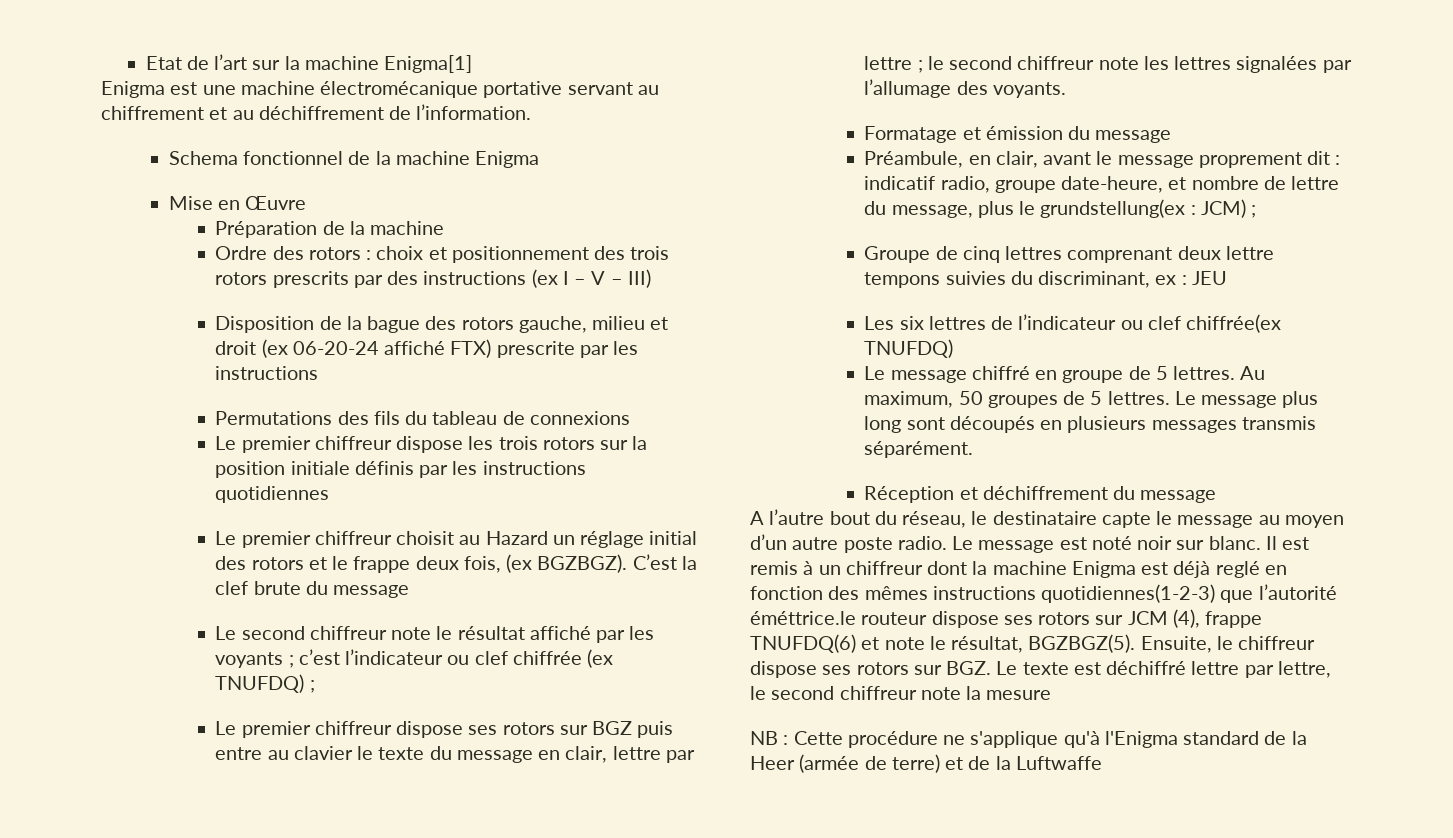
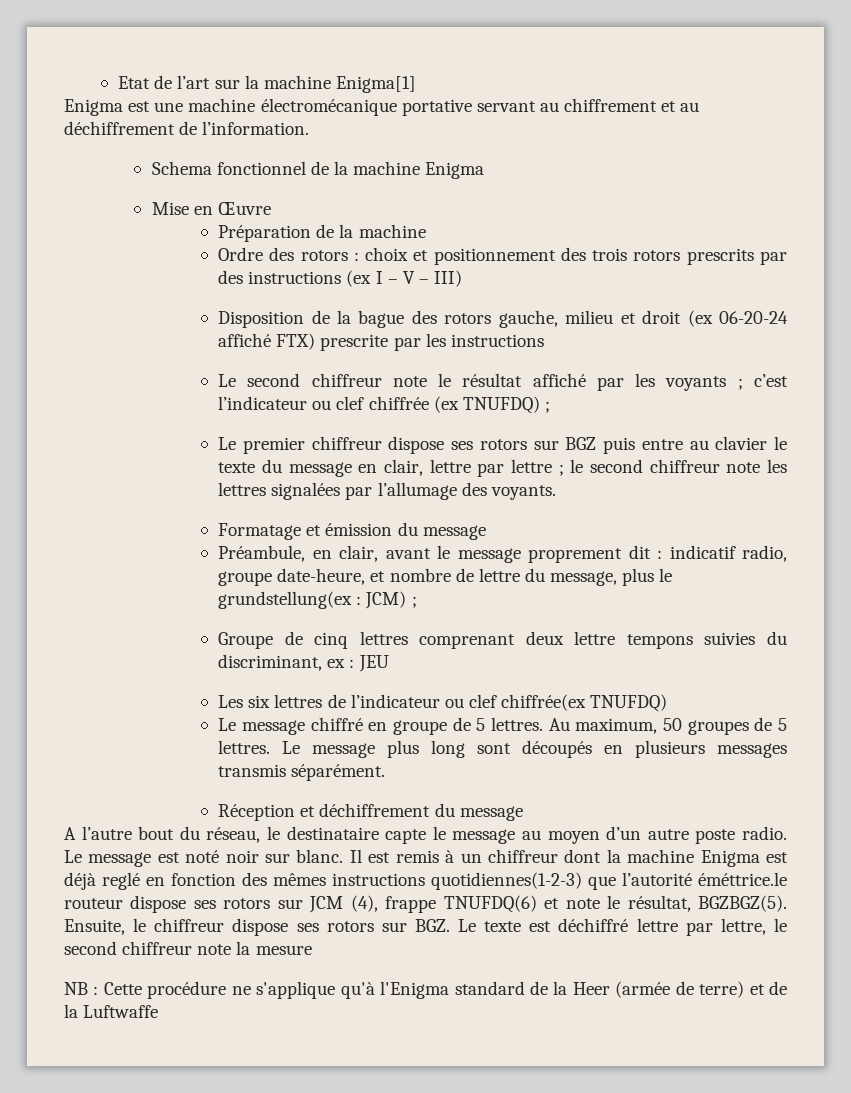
- Permutations des fils du tableau de connexions
- Le premier chiffreur dispose les trois rotors sur la position initiale définis par les instructions quotidiennes
- Le premier chiffreur choisit au Hazard un réglage initial des rotors et le frappe deux fois, (ex BGZBGZ). C’est la clef brute du message

